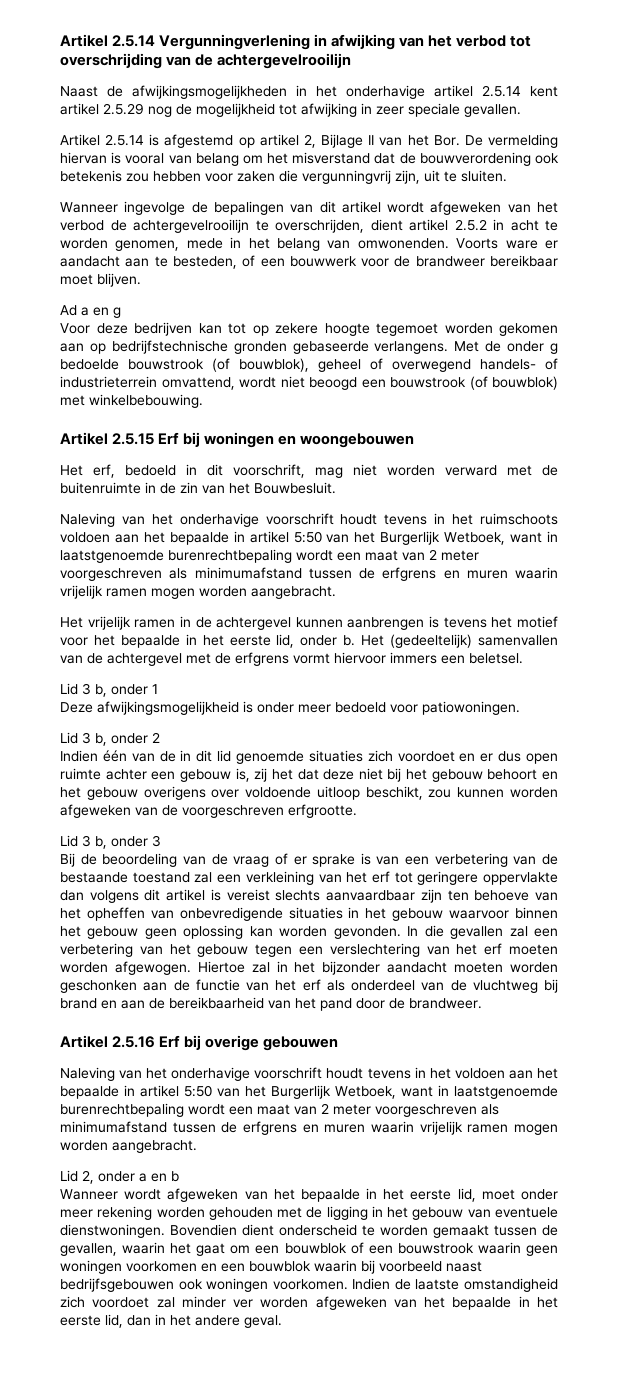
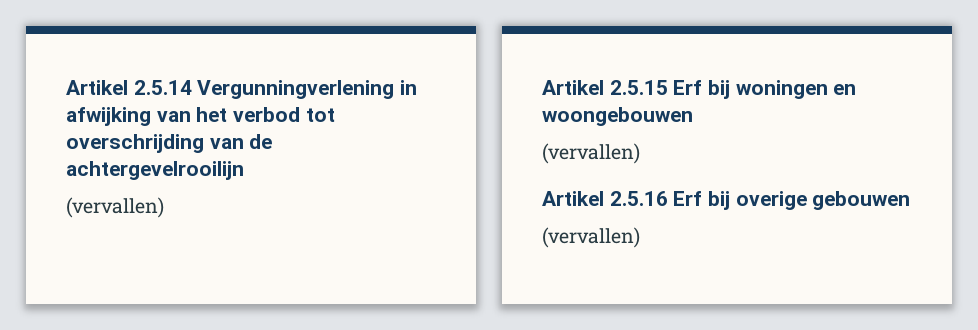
  Artikel 2.5.14 Vergunningverlening in afwijking van het verbod tot overschrijding van de achtergevelrooilijn
- Naast de afwijkingsmogelijkheden in het onderhavige artikel 2.5.14 kent artikel 2.5.29 nog de mogelijkheid tot afwijking in zeer speciale gevallen.
- Artikel 2.5.14 is afgestemd op artikel 2, Bijlage II van het Bor. De vermelding hiervan is vooral van belang om het misverstand dat de bouwverordening ook betekenis zou hebben voor zaken die vergunningvrij zijn, uit te sluiten.
- Wanneer ingevolge de bepalingen van dit artikel wordt afgeweken van het verbod de achtergevelrooilijn te overschrijden, dient artikel 2.5.2 in acht te worden genomen, mede in het belang van omwonenden. Voorts ware er aandacht aan te besteden, of een bouwwerk voor de brandweer bereikbaar moet blijven.
- Ad a en g
- Voor deze bedrijven kan tot op zekere hoogte tegemoet worden gekomen aan op bedrijfstechnische gronden gebaseerde verlangens. Met de onder g bedoelde bouwstrook (of bouwblok), geheel of overwegend handels- of industrieterrein omvattend, wordt niet beoogd een bouwstrook (of bouwblok) met winkelbebouwing.
+ (vervallen)
  Artikel 2.5.15 Erf bij woningen en woongebouwen
- Het erf, bedoeld in dit voorschrift, mag niet worden verward met de buitenruimte in de zin van het Bouwbesluit.
- Naleving van het onderhavige voorschrift houdt tevens in het ruimschoots voldoen aan het bepaalde in artikel 5:50 van het Burgerlijk Wetboek, want in laatstgenoemde burenrechtbepaling wordt een maat van 2 meter voorgeschreven als minimumafstand tussen de erfgrens en muren waarin vrijelijk ramen mogen worden aangebracht.
- Het vrijelijk ramen in de achtergevel kunnen aanbrengen is tevens het motief voor het bepaalde in het eerste lid, onder b. Het (gedeeltelijk) samenvallen van de achtergevel met de erfgrens vormt hiervoor immers een beletsel.
- Lid 3 b, onder 1
- Deze afwijkingsmogelijkheid is onder meer bedoeld voor patiowoningen.
- Lid 3 b, onder 2
- Indien één van de in dit lid genoemde situaties zich voordoet en er dus open ruimte achter een gebouw is, zij het dat deze niet bij het gebouw behoort en het gebouw overigens over voldoende uitloop beschikt, zou kunnen worden afgeweken van de voorgeschreven erfgrootte.
- Lid 3 b, onder 3
- Bij de beoordeling van de vraag of er sprake is van een verbetering van de bestaande toestand zal een verkleining van het erf tot geringere oppervlakte dan volgens dit artikel is vereist slechts aanvaardbaar zijn ten behoeve van het opheffen van onbevredigende situaties in het gebouw waarvoor binnen het gebouw geen oplossing kan worden gevonden. In die gevallen zal een verbetering van het gebouw tegen een verslechtering van het erf moeten worden afgewogen. Hiertoe zal in het bijzonder aandacht moeten worden geschonken aan de functie van het erf als onderdeel van de vluchtweg bij brand en aan de bereikbaarheid van het pand door de brandweer.
+ (vervallen)
  Artikel 2.5.16 Erf bij overige gebouwen
- Naleving van het onderhavige voorschrift houdt tevens in het voldoen aan het bepaalde in artikel 5:50 van het Burgerlijk Wetboek, want in laatstgenoemde burenrechtbepaling wordt een maat van 2 meter voorgeschreven als minimumafstand tussen de erfgrens en muren waarin vrijelijk ramen mogen worden aangebracht.
- Lid 2, onder a en b
- Wanneer wordt afgeweken van het bepaalde in het eerste lid, moet onder meer rekening worden gehouden met de ligging in het gebouw van eventuele dienstwoningen. Bovendien dient onderscheid te worden gemaakt tussen de gevallen, waarin het gaat om een bouwblok of een bouwstrook waarin geen woningen voorkomen en een bouwblok waarin bij voorbeeld naast bedrijfsgebouwen ook woningen voorkomen. Indien de laatste omstandigheid zich voordoet zal minder ver worden afgeweken van het bepaalde in het eerste lid, dan in het andere geval.
+ (vervallen)

